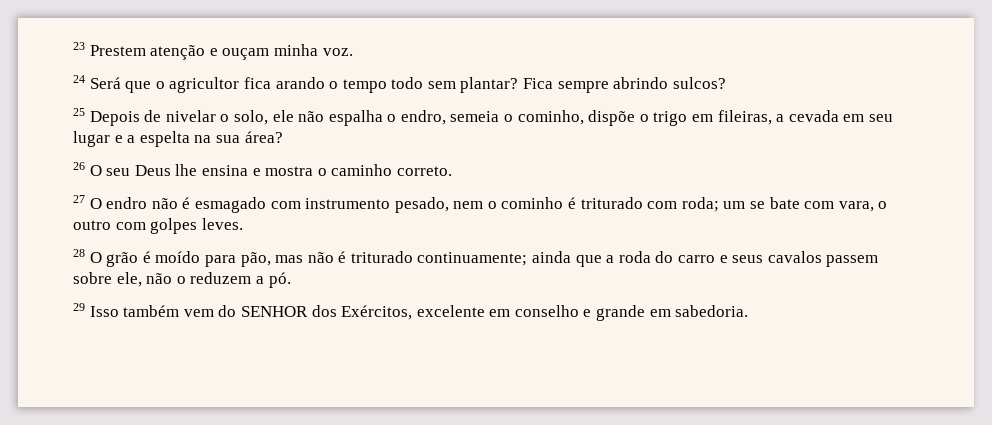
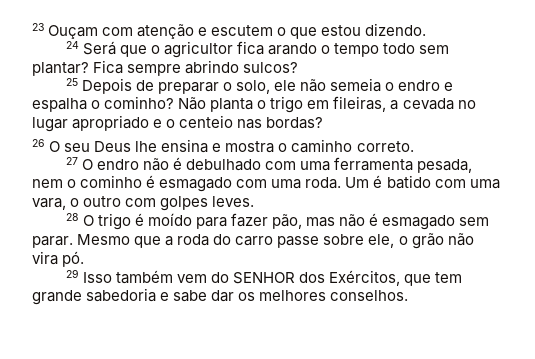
- 23 Prestem atenção e ouçam minha voz.
+ 23 Ouçam com atenção e escutem o que estou dizendo.
- 25 Depois de nivelar o solo, ele não espalha o endro, semeia o cominho, dispõe o trigo em fileiras, a cevada em seu lugar e a espelta na sua área?
+ 25 Depois de preparar o solo, ele não semeia o endro e espalha o cominho? Não planta o trigo em fileiras, a cevada no lugar apropriado e o centeio nas bordas?
- 27 O endro não é esmagado com instrumento pesado, nem o cominho é triturado com roda; um se bate com vara, o outro com golpes leves.
+ 27 O endro não é debulhado com uma ferramenta pesada, nem o cominho é esmagado com uma roda. Um é batido com uma vara, o outro com golpes leves.
- 28 O grão é moído para pão, mas não é triturado continuamente; ainda que a roda do carro e seus cavalos passem sobre ele, não o reduzem a pó.
+ 28 O trigo é moído para fazer pão, mas não é esmagado sem parar. Mesmo que a roda do carro passe sobre ele, o grão não vira pó.
- 29 Isso também vem do SENHOR dos Exércitos, excelente em conselho e grande em sabedoria.
+ 29 Isso também vem do SENHOR dos Exércitos, que tem grande sabedoria e sabe dar os melhores conselhos.

